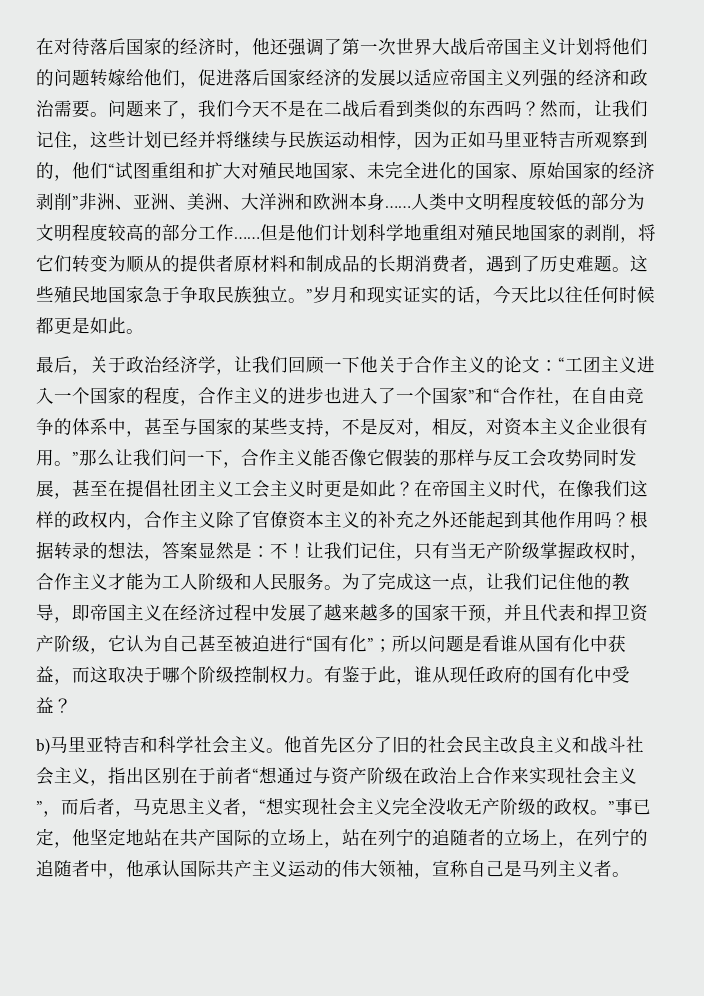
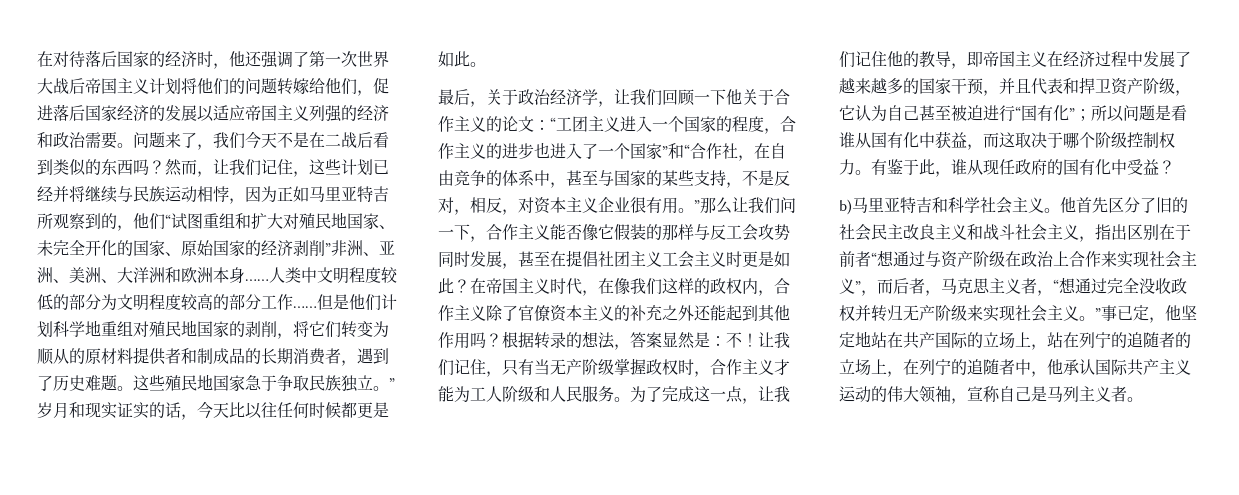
- 然而，让我们记住，这些计划已经并将继续与民族运动相悖，因为正如马里亚特吉所观察到的，他们“试图重组和扩大对殖民地国家、未完全进化的国家、原始国家的经济剥削”非洲、亚洲、美洲、大洋洲和欧洲本身……
+ 然而，让我们记住，这些计划已经并将继续与民族运动相悖，因为正如马里亚特吉所观察到的，他们“试图重组和扩大对殖民地国家、未完全开化的国家、原始国家的经济剥削”非洲、亚洲、美洲、大洋洲和欧洲本身……
- 但是他们计划科学地重组对殖民地国家的剥削，将它们转变为顺从的提供者原材料和制成品的长期消费者，遇到了历史难题。
+ 但是他们计划科学地重组对殖民地国家的剥削，将它们转变为顺从的原材料提供者和制成品的长期消费者，遇到了历史难题。
- 他首先区分了旧的社会民主改良主义和战斗社会主义，指出区别在于前者“想通过与资产阶级在政治上合作来实现社会主义”，而后者，马克思主义者，“想实现社会主义完全没收无产阶级的政权。”事已定，他坚定地站在共产国际的立场上，站在列宁的追随者的立场上，在列宁的追随者中，他承认国际共产主义运动的伟大领袖，宣称自己是马列主义者。
+ 他首先区分了旧的社会民主改良主义和战斗社会主义，指出区别在于前者“想通过与资产阶级在政治上合作来实现社会主义”，而后者，马克思主义者，“想通过完全没收政权并转归无产阶级来实现社会主义。”事已定，他坚定地站在共产国际的立场上，站在列宁的追随者的立场上，在列宁的追随者中，他承认国际共产主义运动的伟大领袖，宣称自己是马列主义者。

